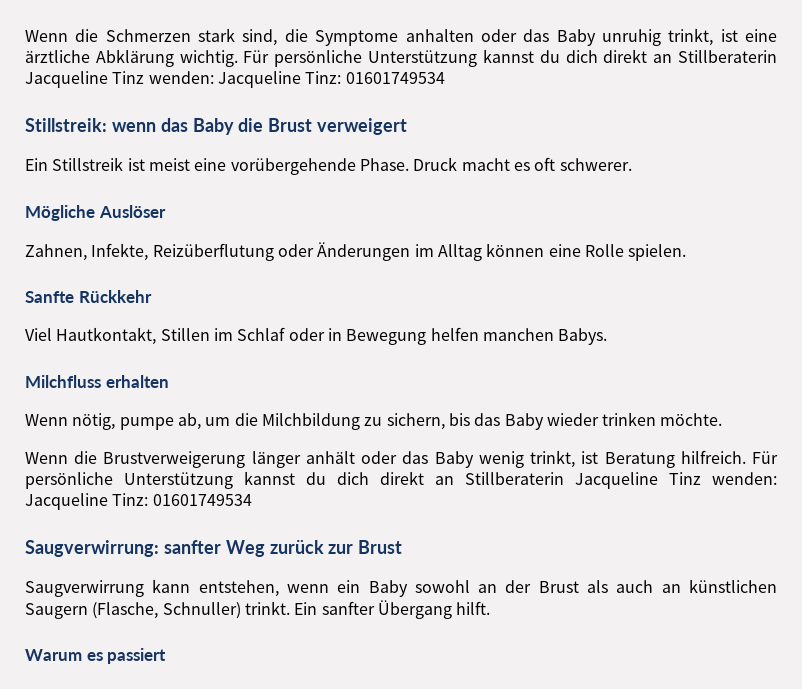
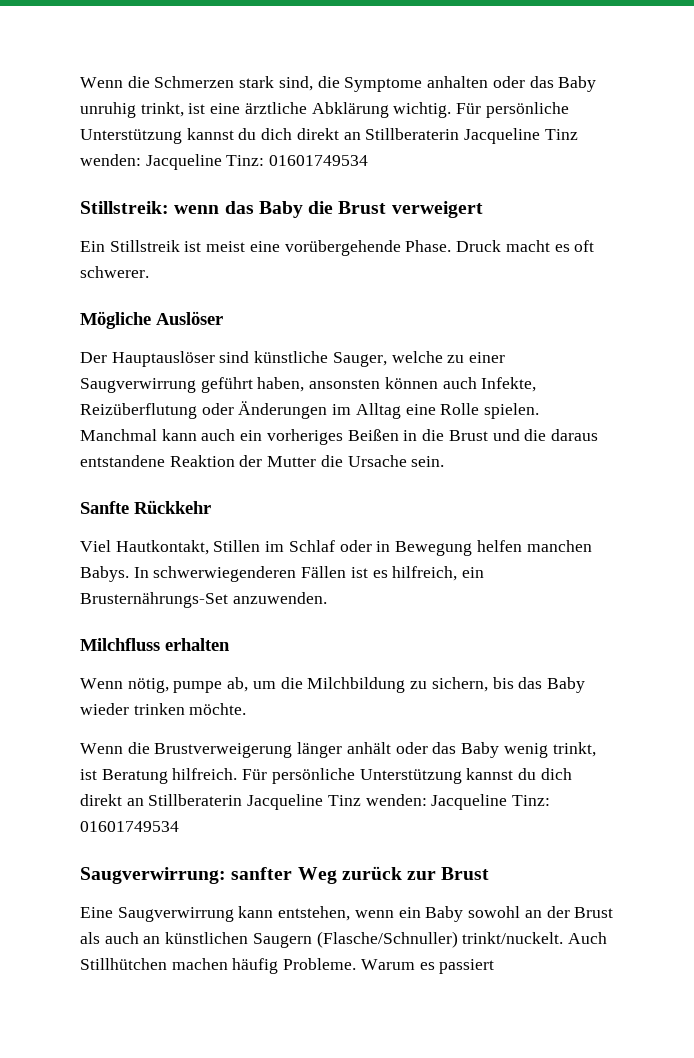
- Zahnen, Infekte, Reizüberflutung oder Änderungen im Alltag können eine Rolle spielen.
+ Der Hauptauslöser sind künstliche Sauger, welche zu einer Saugverwirrung geführt haben, ansonsten können auch Infekte, Reizüberflutung oder Änderungen im Alltag eine Rolle spielen. Manchmal kann auch ein vorheriges Beißen in die Brust und die daraus entstandene Reaktion der Mutter die Ursache sein.
+ In schwerwiegenderen Fällen ist es hilfreich, ein Brusternährungs-Set anzuwenden.
- Saugverwirrung kann entstehen, wenn ein Baby sowohl an der Brust als auch an künstlichen Saugern (Flasche, Schnuller) trinkt. Ein sanfter Übergang hilft.
- Warum es passiert
+ Eine Saugverwirrung kann entstehen, wenn ein Baby sowohl an der Brust als auch an künstlichen Saugern (Flasche/Schnuller) trinkt/nuckelt. Auch Stillhütchen machen häufig Probleme. Warum es passiert

